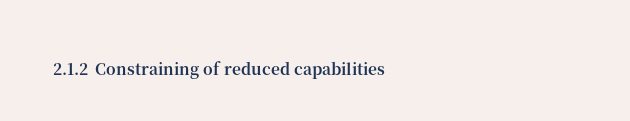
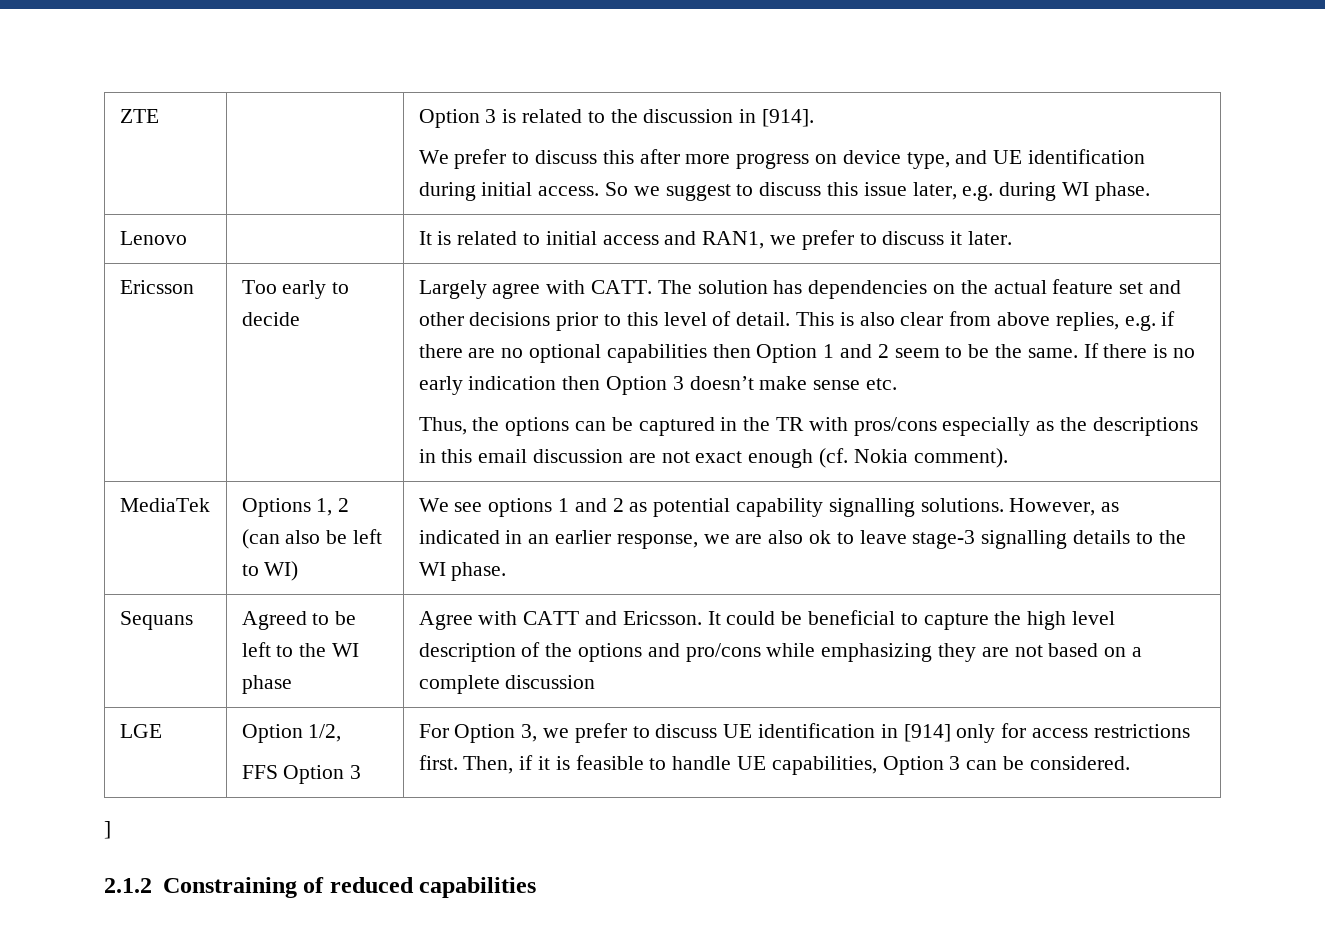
+ ZTE | | Option 3 is related to the discussion in [914].
+ We prefer to discuss this after more progress on device type, and UE identification during initial access. So we suggest to discuss this issue later, e.g. during WI phase.
+ Lenovo | | It is related to initial access and RAN1, we prefer to discuss it later.
+ Ericsson | Too early to decide | Largely agree with CATT. The solution has dependencies on the actual feature set and other decisions prior to this level of detail. This is also clear from above replies, e.g. if there are no optional capabilities then Option 1 and 2 seem to be the same. If there is no early indication then Option 3 doesn’t make sense etc.
+ Thus, the options can be captured in the TR with pros/cons especially as the descriptions in this email discussion are not exact enough (cf. Nokia comment).
+ MediaTek | Options 1, 2 (can also be left to WI) | We see options 1 and 2 as potential capability signalling solutions. However, as indicated in an earlier response, we are also ok to leave stage-3 signalling details to the WI phase.
+ Sequans | Agreed to be left to the WI phase | Agree with CATT and Ericsson. It could be beneficial to capture the high level description of the options and pro/cons while emphasizing they are not based on a complete discussion
+ LGE | Option 1/2,
+ FFS Option 3 | For Option 3, we prefer to discuss UE identification in [914] only for access restrictions first. Then, if it is feasible to handle UE capabilities, Option 3 can be considered.
+ ]

